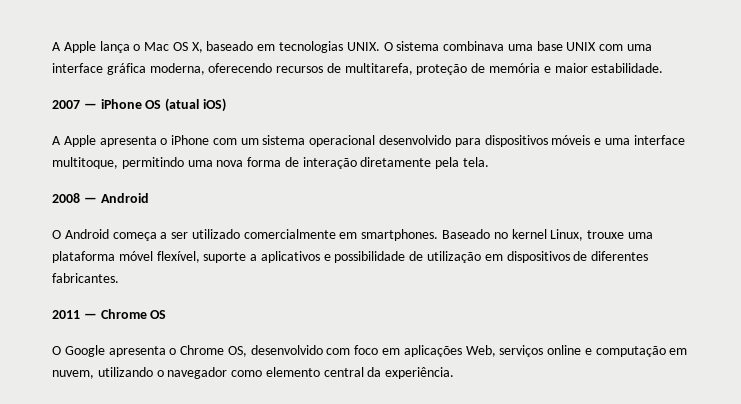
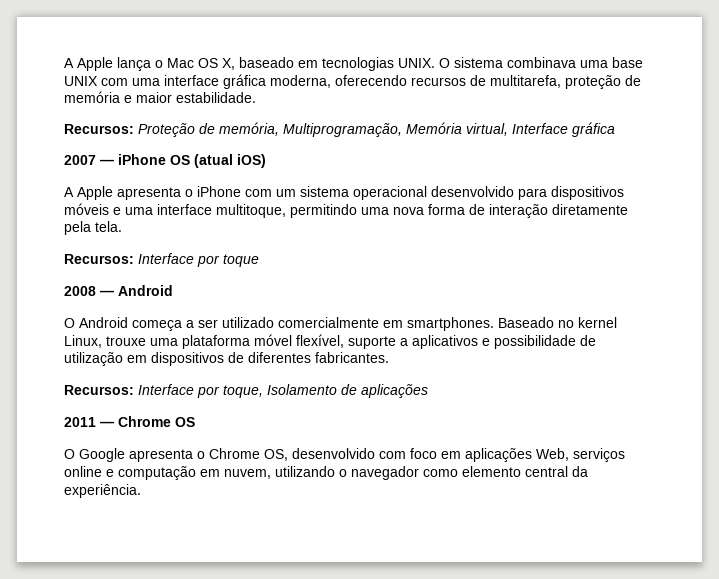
+ Recursos: Proteção de memória, Multiprogramação, Memória virtual, Interface gráfica
+ Recursos: Interface por toque
+ Recursos: Interface por toque, Isolamento de aplicações

